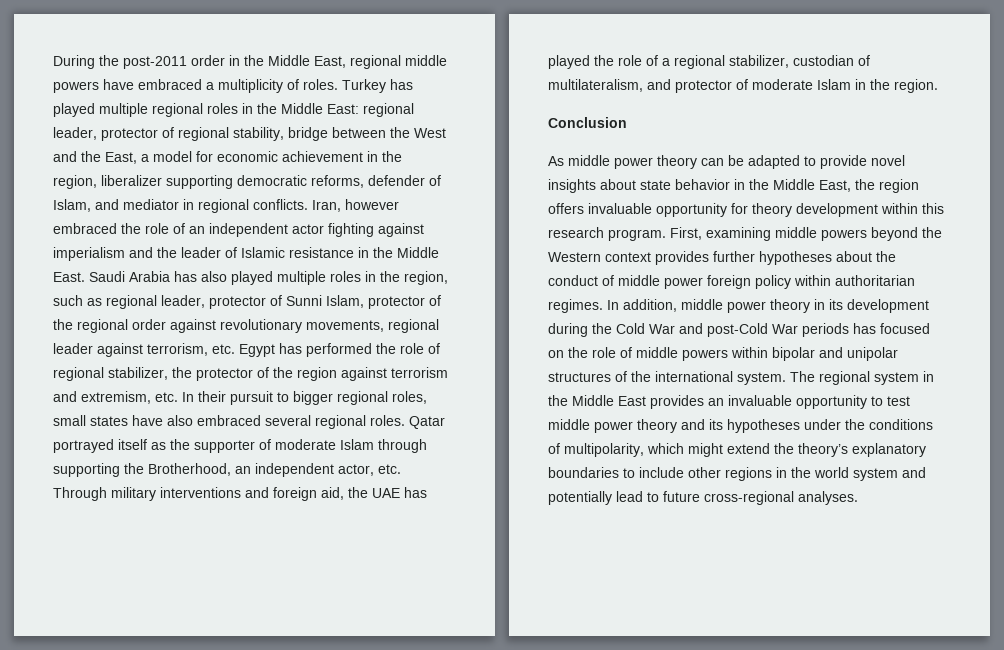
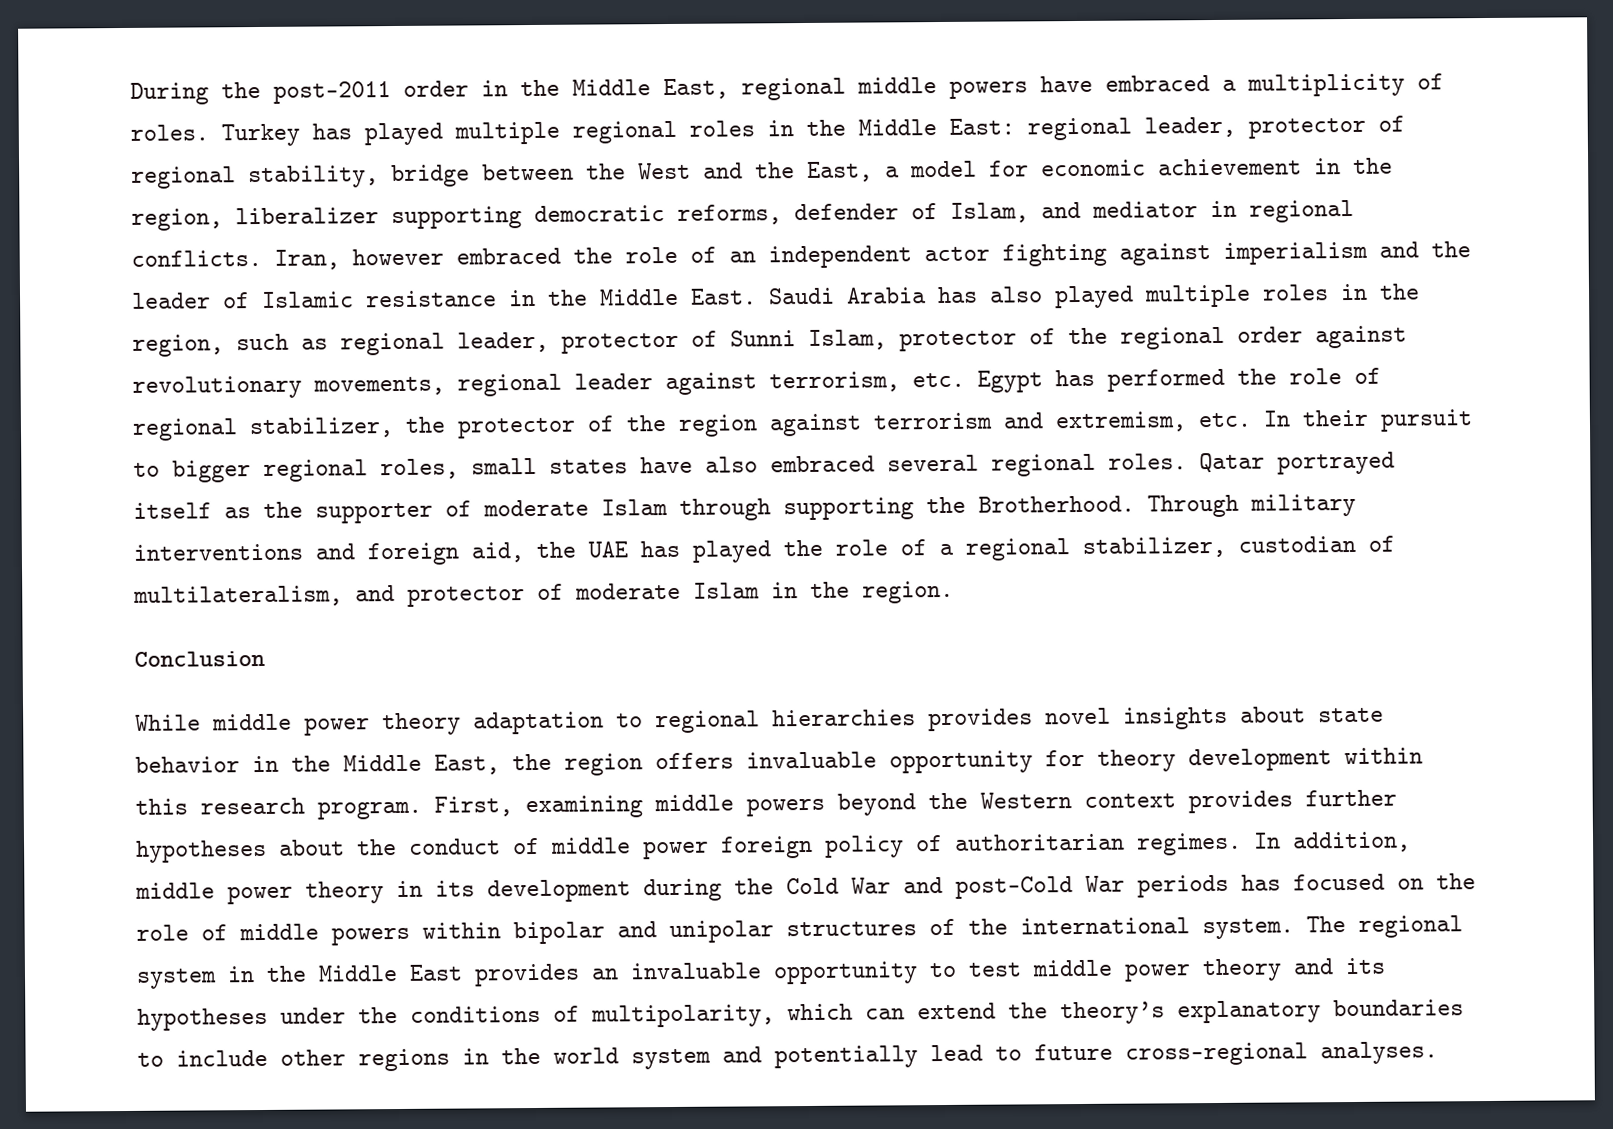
- Qatar portrayed itself as the supporter of moderate Islam through supporting the Brotherhood, an independent actor, etc. Through military interventions and foreign aid, the UAE has played the role of a regional stabilizer, custodian of multilateralism, and protector of moderate Islam in the region.
+ Qatar portrayed itself as the supporter of moderate Islam through supporting the Brotherhood. Through military interventions and foreign aid, the UAE has played the role of a regional stabilizer, custodian of multilateralism, and protector of moderate Islam in the region.
- As middle power theory can be adapted to provide novel insights about state behavior in the Middle East, the region offers invaluable opportunity for theory development within this research program.
+ While middle power theory adaptation to regional hierarchies provides novel insights about state behavior in the Middle East, the region offers invaluable opportunity for theory development within this research program.
- First, examining middle powers beyond the Western context provides further hypotheses about the conduct of middle power foreign policy within authoritarian regimes.
+ First, examining middle powers beyond the Western context provides further hypotheses about the conduct of middle power foreign policy of authoritarian regimes.
- The regional system in the Middle East provides an invaluable opportunity to test middle power theory and its hypotheses under the conditions of multipolarity, which might extend the theory’s explanatory boundaries to include other regions in the world system and potentially lead to future cross-regional analyses.
+ The regional system in the Middle East provides an invaluable opportunity to test middle power theory and its hypotheses under the conditions of multipolarity, which can extend the theory’s explanatory boundaries to include other regions in the world system and potentially lead to future cross-regional analyses.

